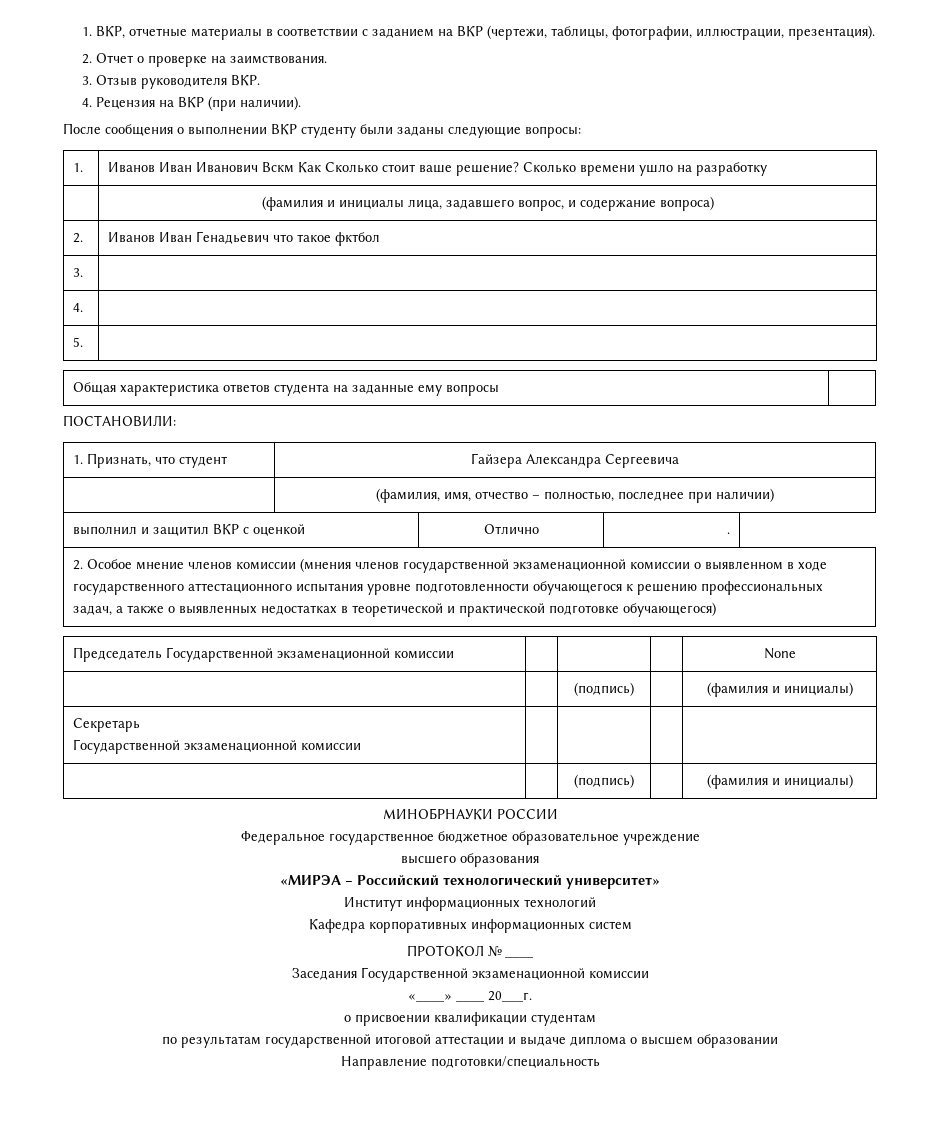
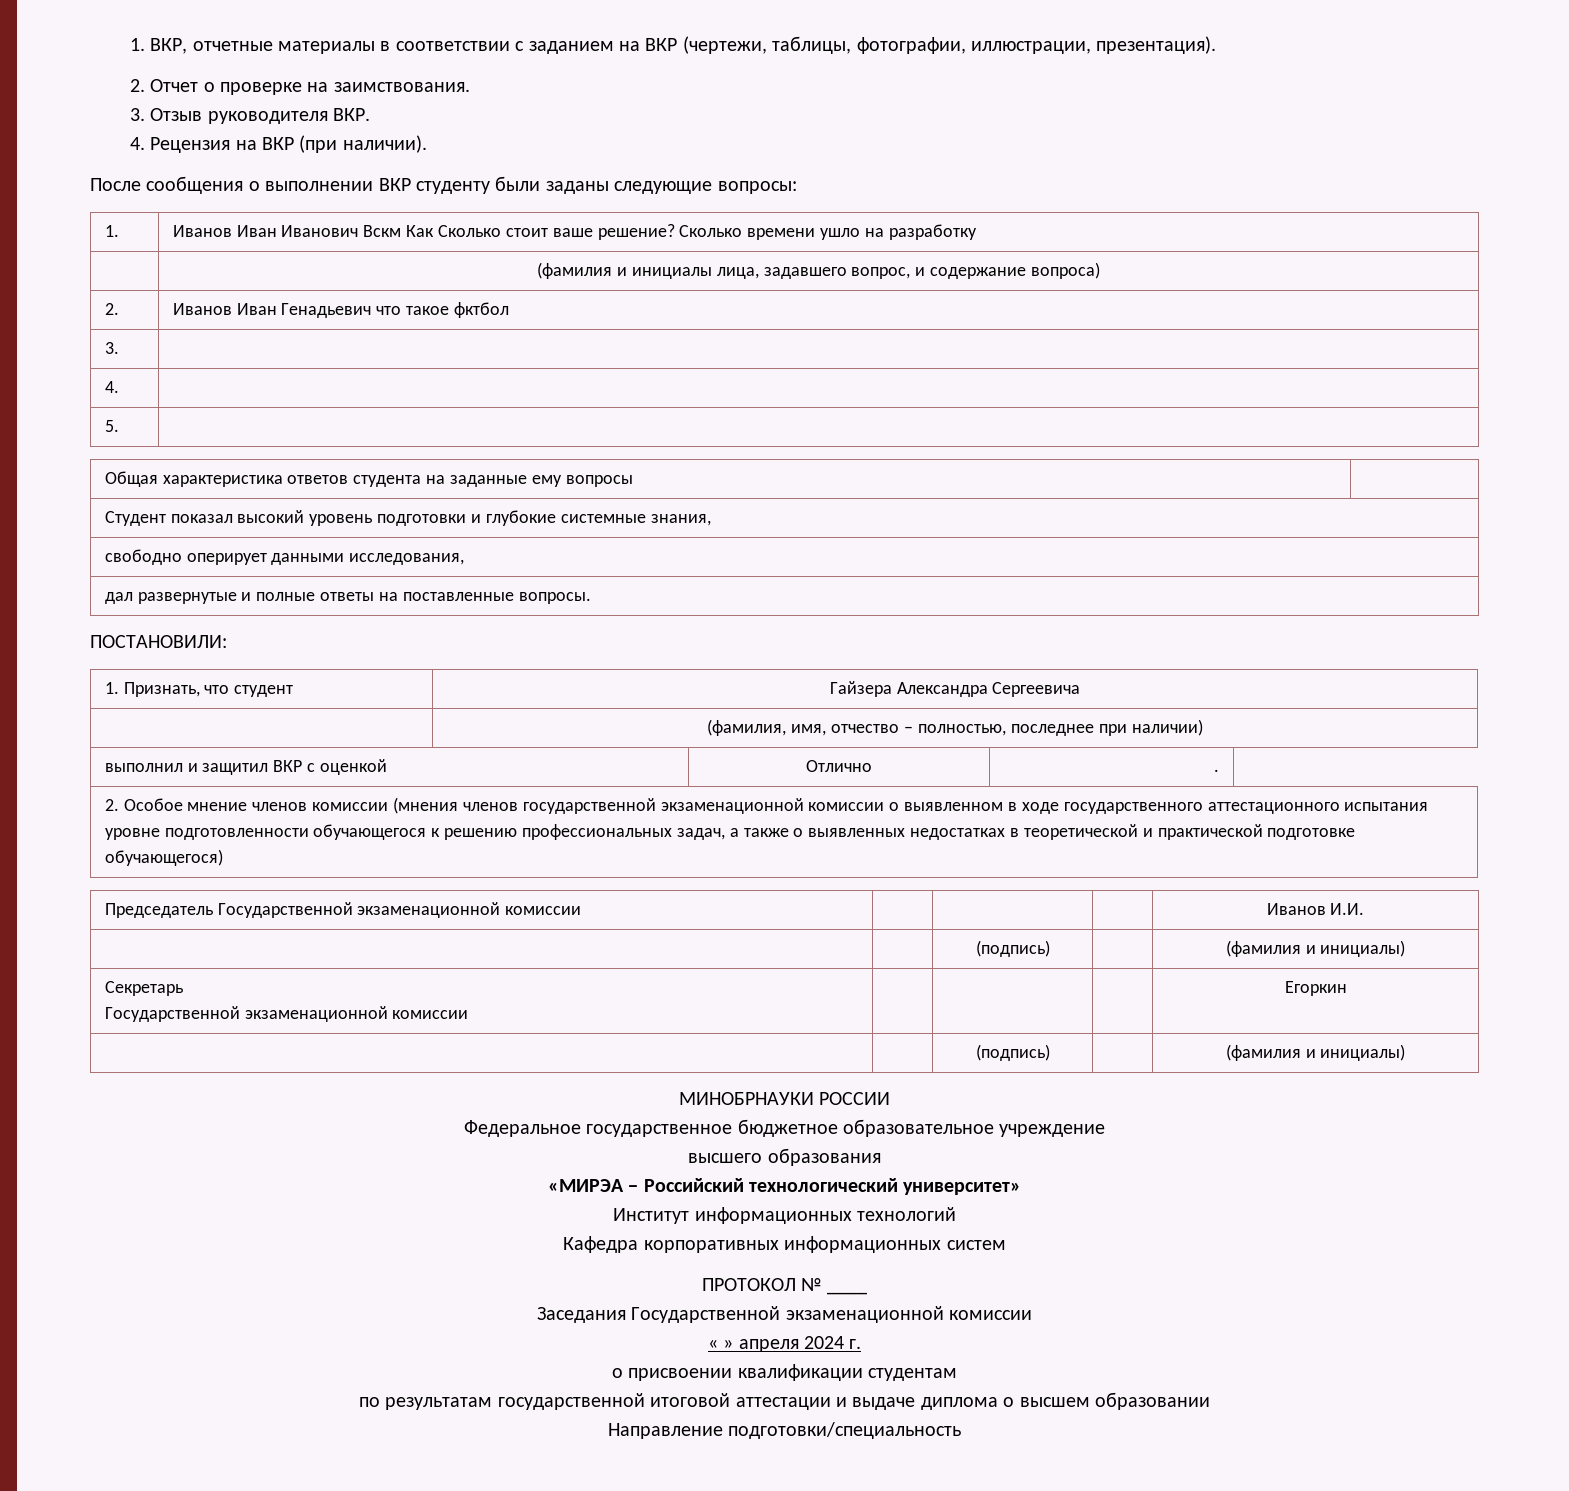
+ Студент показал высокий уровень подготовки и глубокие системные знания,
+ свободно оперирует данными исследования,
+ дал развернутые и полные ответы на поставленные вопросы.
- Председатель Государственной экзаменационной комиссии | | | | None
+ Председатель Государственной экзаменационной комиссии | | | | Иванов И.И.
  Секретарь
- Государственной экзаменационной комиссии | | | |
+ Государственной экзаменационной комиссии | | | | Егоркин
- «____» ____ 20___г.
+ « » апреля 2024 г.

